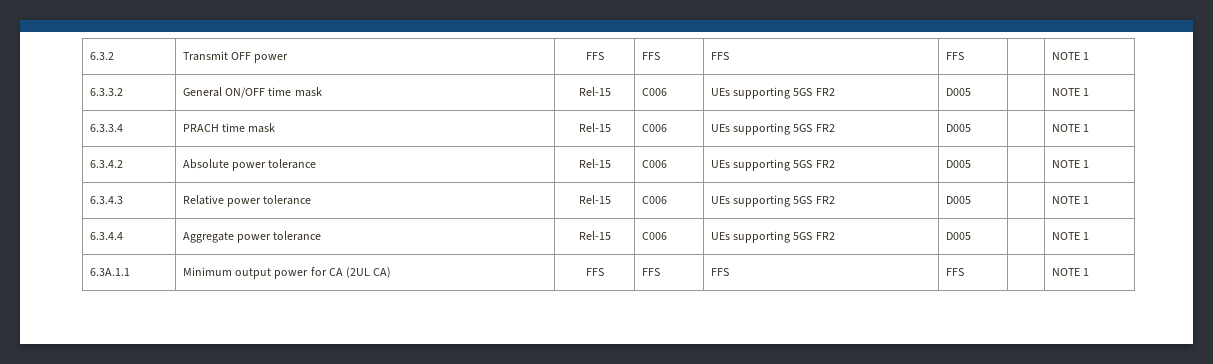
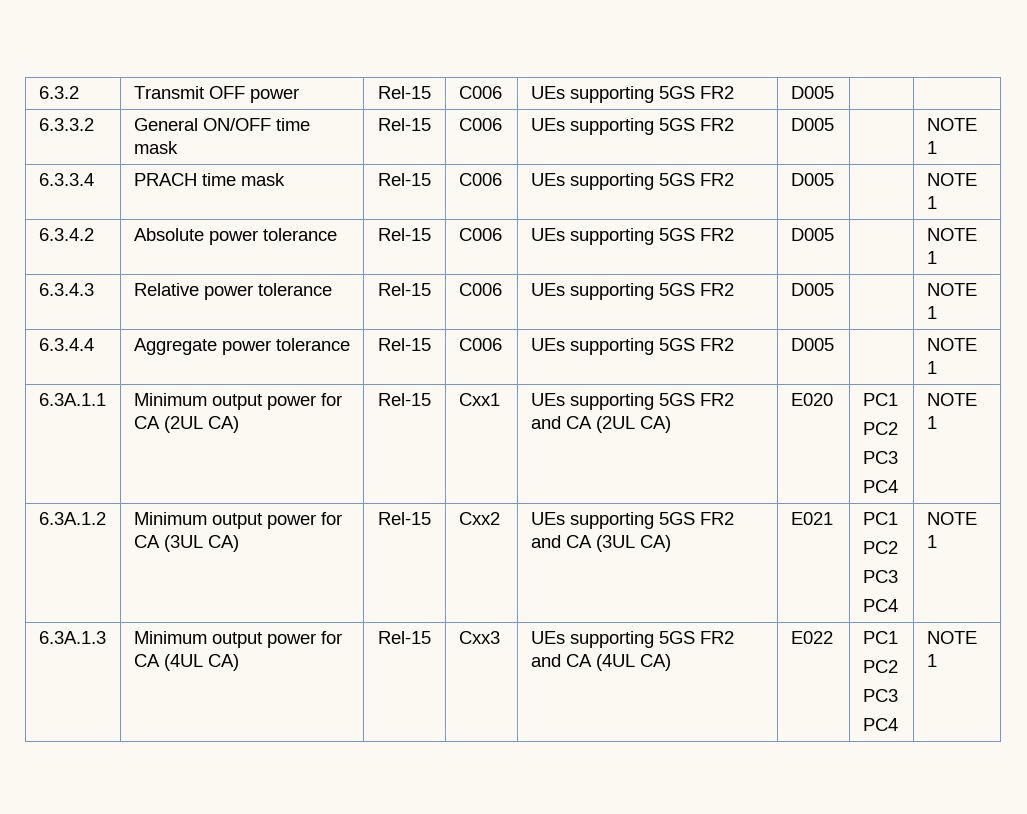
- 6.3.2 | Transmit OFF power | FFS | FFS | FFS | FFS | | NOTE 1
+ 6.3.2 | Transmit OFF power | Rel-15 | C006 | UEs supporting 5GS FR2 | D005 | |
- 6.3A.1.1 | Minimum output power for CA (2UL CA) | FFS | FFS | FFS | FFS | | NOTE 1
+ 6.3A.1.1 | Minimum output power for CA (2UL CA) | Rel-15 | Cxx1 | UEs supporting 5GS FR2 and CA (2UL CA) | E020 | PC1
+ PC2
+ PC3
+ PC4 | NOTE 1
+ 6.3A.1.2 | Minimum output power for CA (3UL CA) | Rel-15 | Cxx2 | UEs supporting 5GS FR2 and CA (3UL CA) | E021 | PC1
+ PC2
+ PC3
+ PC4 | NOTE 1
+ 6.3A.1.3 | Minimum output power for CA (4UL CA) | Rel-15 | Cxx3 | UEs supporting 5GS FR2 and CA (4UL CA) | E022 | PC1
+ PC2
+ PC3
+ PC4 | NOTE 1

